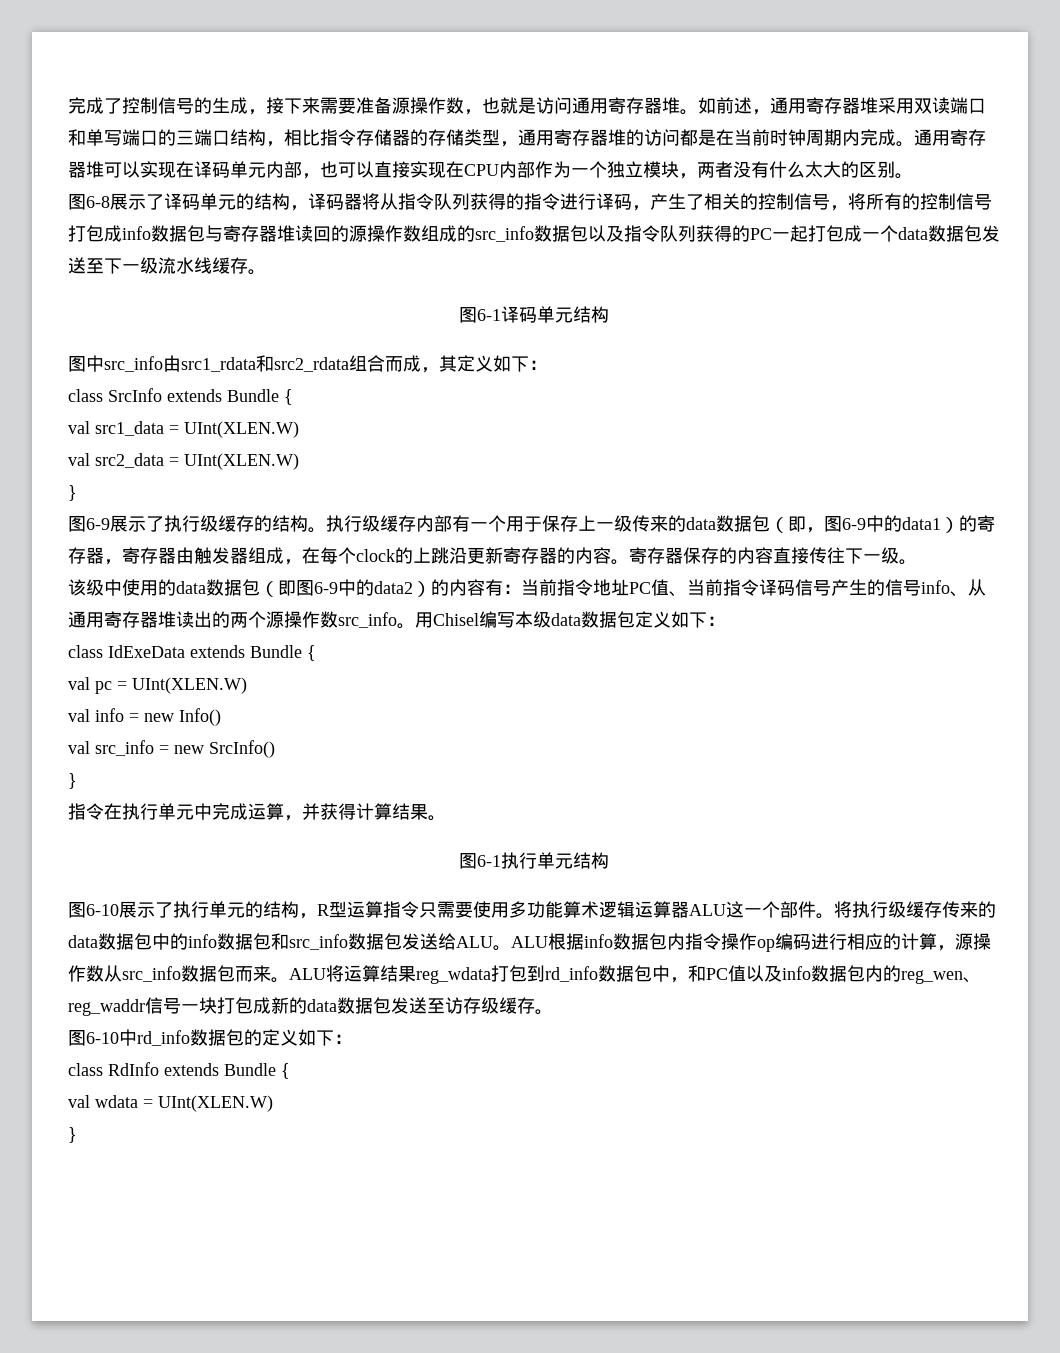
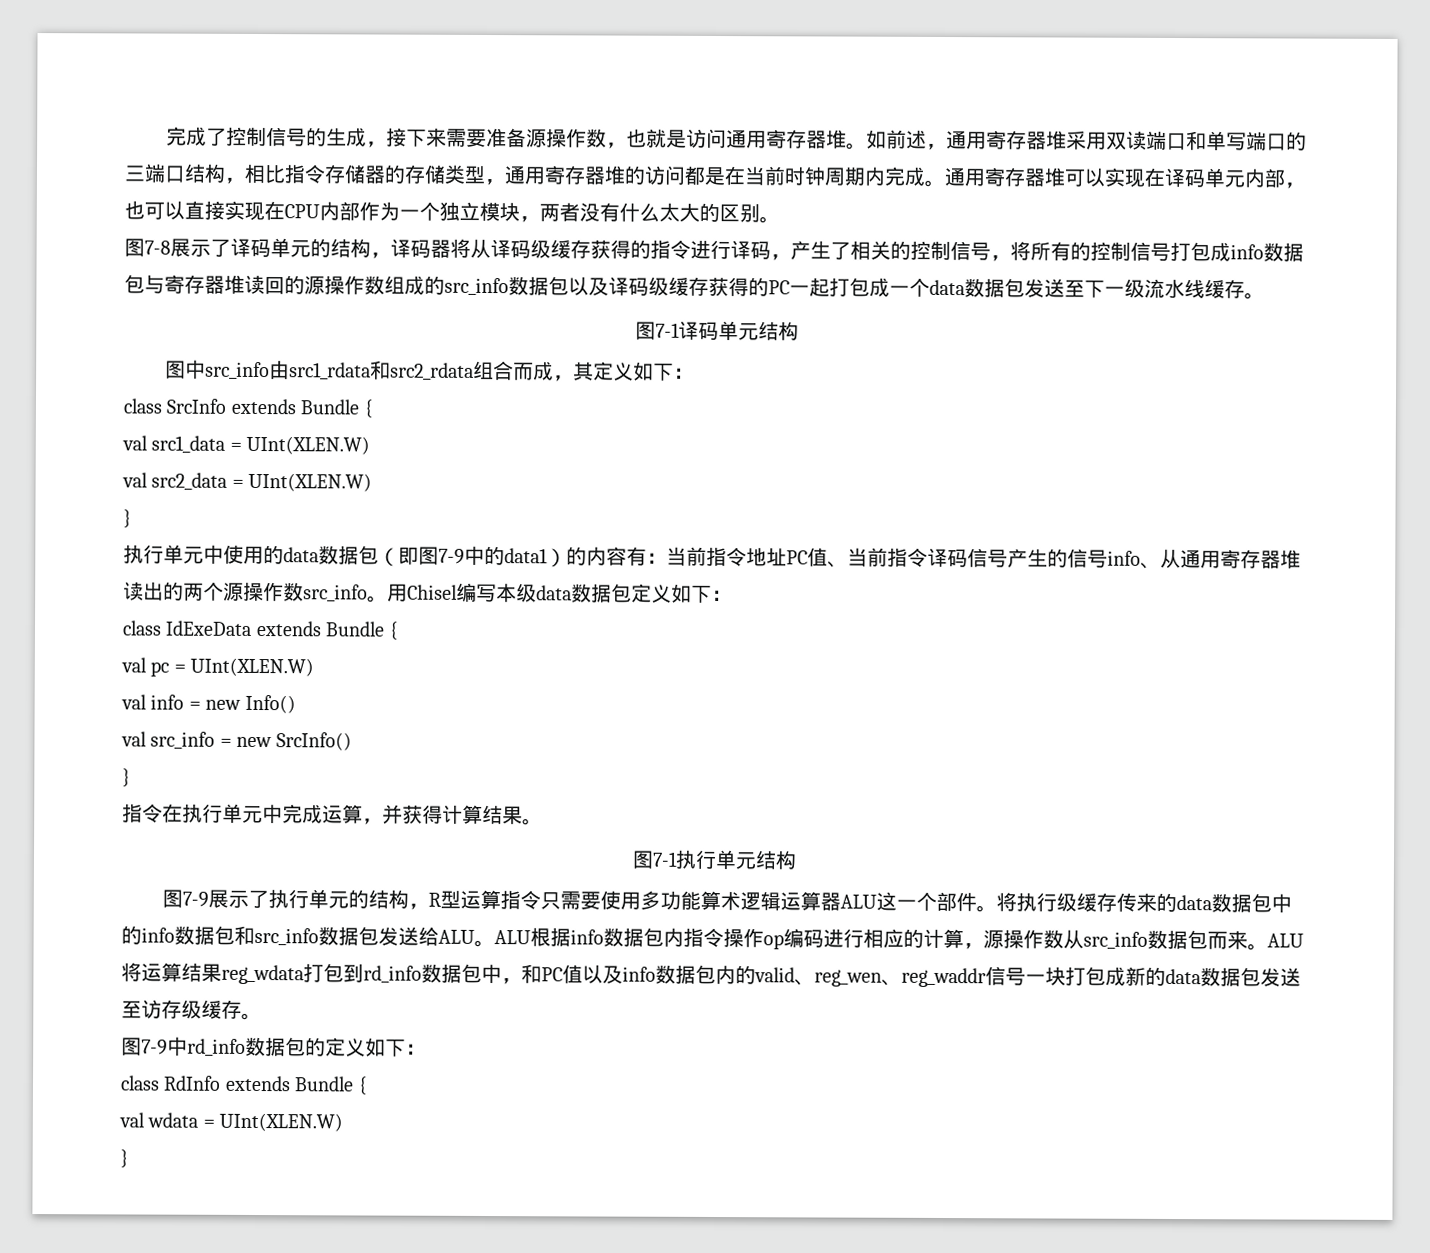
- 图6-8展示了译码单元的结构，译码器将从指令队列获得的指令进行译码，产生了相关的控制信号，将所有的控制信号打包成info数据包与寄存器堆读回的源操作数组成的src_info数据包以及指令队列获得的PC一起打包成一个data数据包发送至下一级流水线缓存。
+ 图7-8展示了译码单元的结构，译码器将从译码级缓存获得的指令进行译码，产生了相关的控制信号，将所有的控制信号打包成info数据包与寄存器堆读回的源操作数组成的src_info数据包以及译码级缓存获得的PC一起打包成一个data数据包发送至下一级流水线缓存。
- 图6-1译码单元结构
+ 图7-1译码单元结构
- 图6-9展示了执行级缓存的结构。执行级缓存内部有一个用于保存上一级传来的data数据包（即，图6-9中的data1）的寄存器，寄存器由触发器组成，在每个clock的上跳沿更新寄存器的内容。寄存器保存的内容直接传往下一级。
- 该级中使用的data数据包（即图6-9中的data2）的内容有：当前指令地址PC值、当前指令译码信号产生的信号info、从通用寄存器堆读出的两个源操作数src_info。
+ 执行单元中使用的data数据包（即图7-9中的data1）的内容有：当前指令地址PC值、当前指令译码信号产生的信号info、从通用寄存器堆读出的两个源操作数src_info。
- 图6-1执行单元结构
+ 图7-1执行单元结构
- 图6-10展示了执行单元的结构，R型运算指令只需要使用多功能算术逻辑运算器ALU这一个部件。
+ 图7-9展示了执行单元的结构，R型运算指令只需要使用多功能算术逻辑运算器ALU这一个部件。
- ALU将运算结果reg_wdata打包到rd_info数据包中，和PC值以及info数据包内的reg_wen、reg_waddr信号一块打包成新的data数据包发送至访存级缓存。
+ ALU将运算结果reg_wdata打包到rd_info数据包中，和PC值以及info数据包内的valid、reg_wen、reg_waddr信号一块打包成新的data数据包发送至访存级缓存。
- 图6-10中rd_info数据包的定义如下：
+ 图7-9中rd_info数据包的定义如下：

